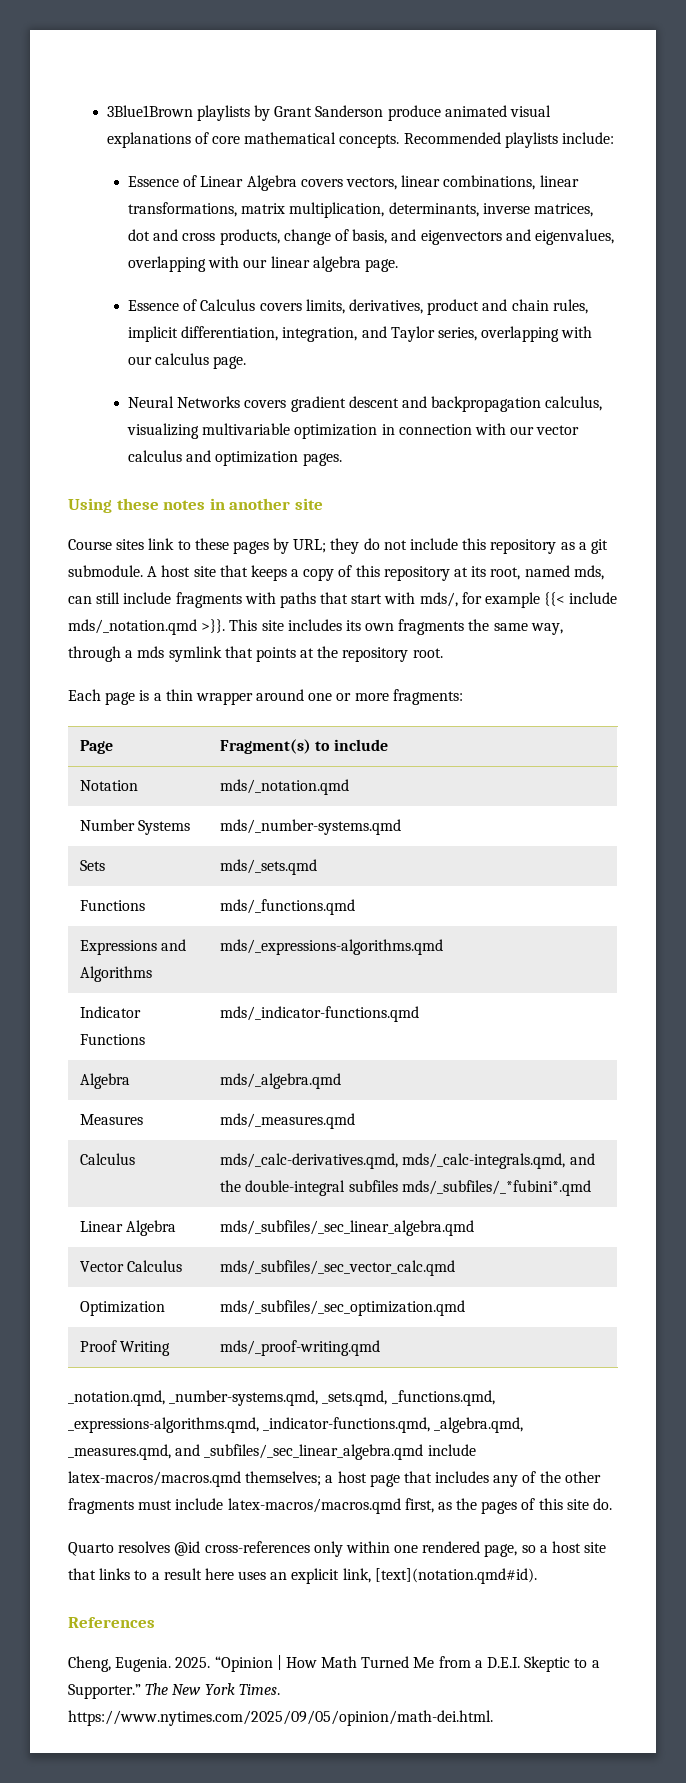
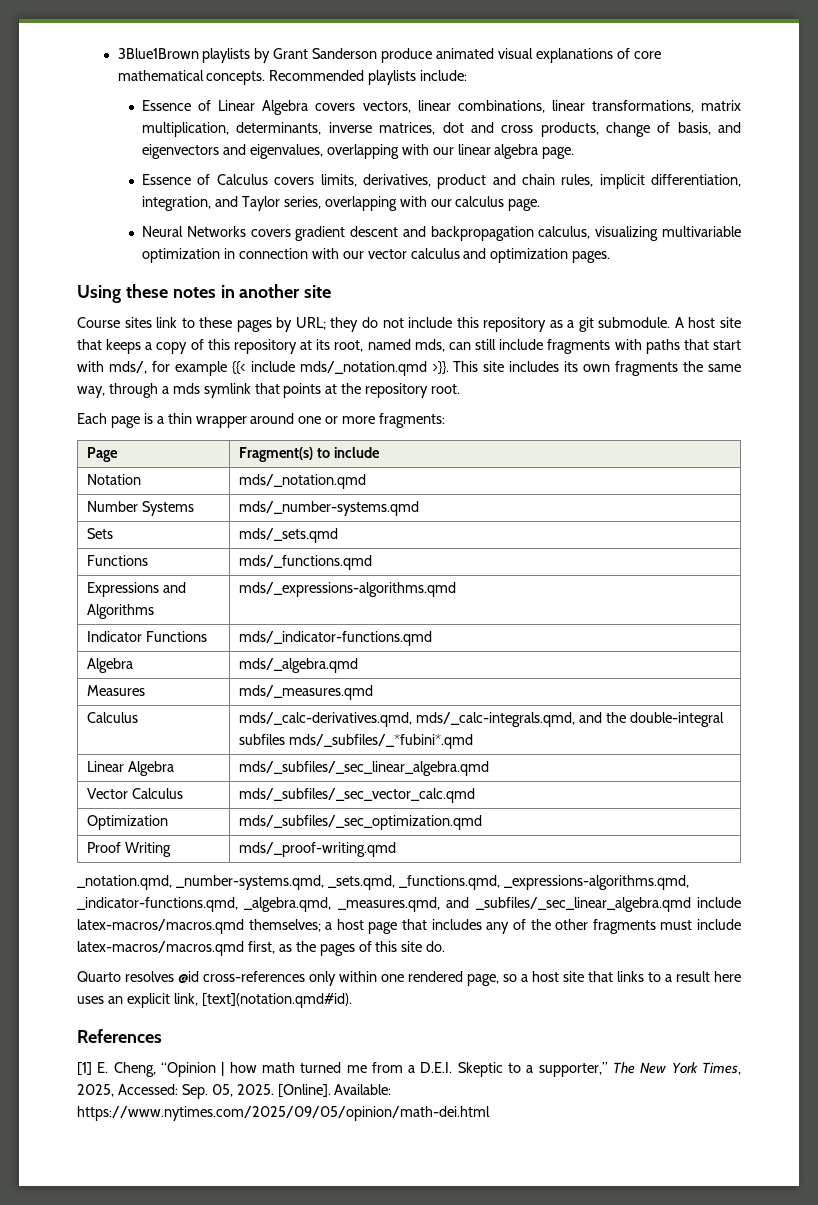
- Cheng, Eugenia. 2025. “Opinion | How Math Turned Me from a D.E.I. Skeptic to a Supporter.” The New York Times. https://www.nytimes.com/2025/09/05/opinion/math-dei.html.
+ [1] E. Cheng, “Opinion | how math turned me from a D.E.I. Skeptic to a supporter,” The New York Times, 2025, Accessed: Sep. 05, 2025. [Online]. Available: https://www.nytimes.com/2025/09/05/opinion/math-dei.html

